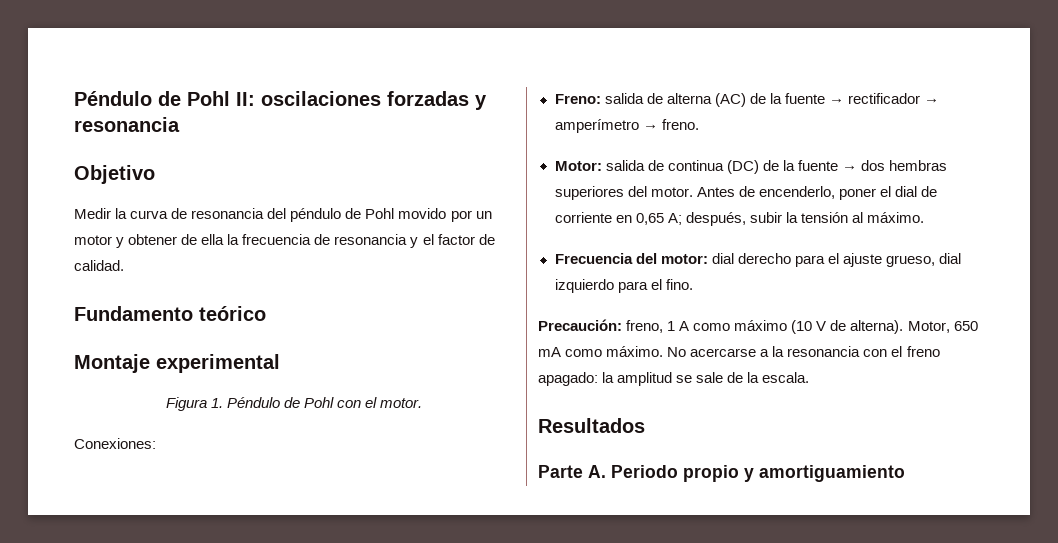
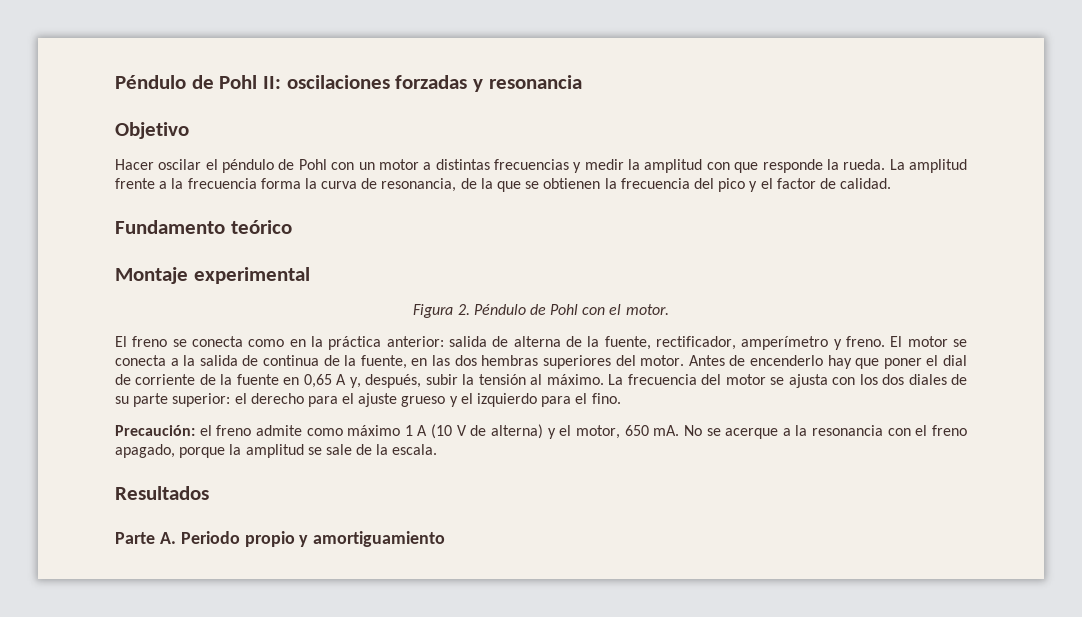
- Medir la curva de resonancia del péndulo de Pohl movido por un motor y obtener de ella la frecuencia de resonancia y el factor de calidad.
+ Hacer oscilar el péndulo de Pohl con un motor a distintas frecuencias y medir la amplitud con que responde la rueda. La amplitud frente a la frecuencia forma la curva de resonancia, de la que se obtienen la frecuencia del pico y el factor de calidad.
- Figura 1. Péndulo de Pohl con el motor.
+ Figura 2. Péndulo de Pohl con el motor.
- Conexiones:
- Freno: salida de alterna (AC) de la fuente → rectificador → amperímetro → freno.
- Motor: salida de continua (DC) de la fuente → dos hembras superiores del motor.
+ El freno se conecta como en la práctica anterior: salida de alterna de la fuente, rectificador, amperímetro y freno. El motor se conecta a la salida de continua de la fuente, en las dos hembras superiores del motor.
- Antes de encenderlo, poner el dial de corriente en 0,65 A; después, subir la tensión al máximo.
- Frecuencia del motor: dial derecho para el ajuste grueso, dial izquierdo para el fino.
+ Antes de encenderlo hay que poner el dial de corriente de la fuente en 0,65 A y, después, subir la tensión al máximo. La frecuencia del motor se ajusta con los dos diales de su parte superior: el derecho para el ajuste grueso y el izquierdo para el fino.
- Precaución: freno, 1 A como máximo (10 V de alterna). Motor, 650 mA como máximo. No acercarse a la resonancia con el freno apagado: la amplitud se sale de la escala.
+ Precaución: el freno admite como máximo 1 A (10 V de alterna) y el motor, 650 mA. No se acerque a la resonancia con el freno apagado, porque la amplitud se sale de la escala.

